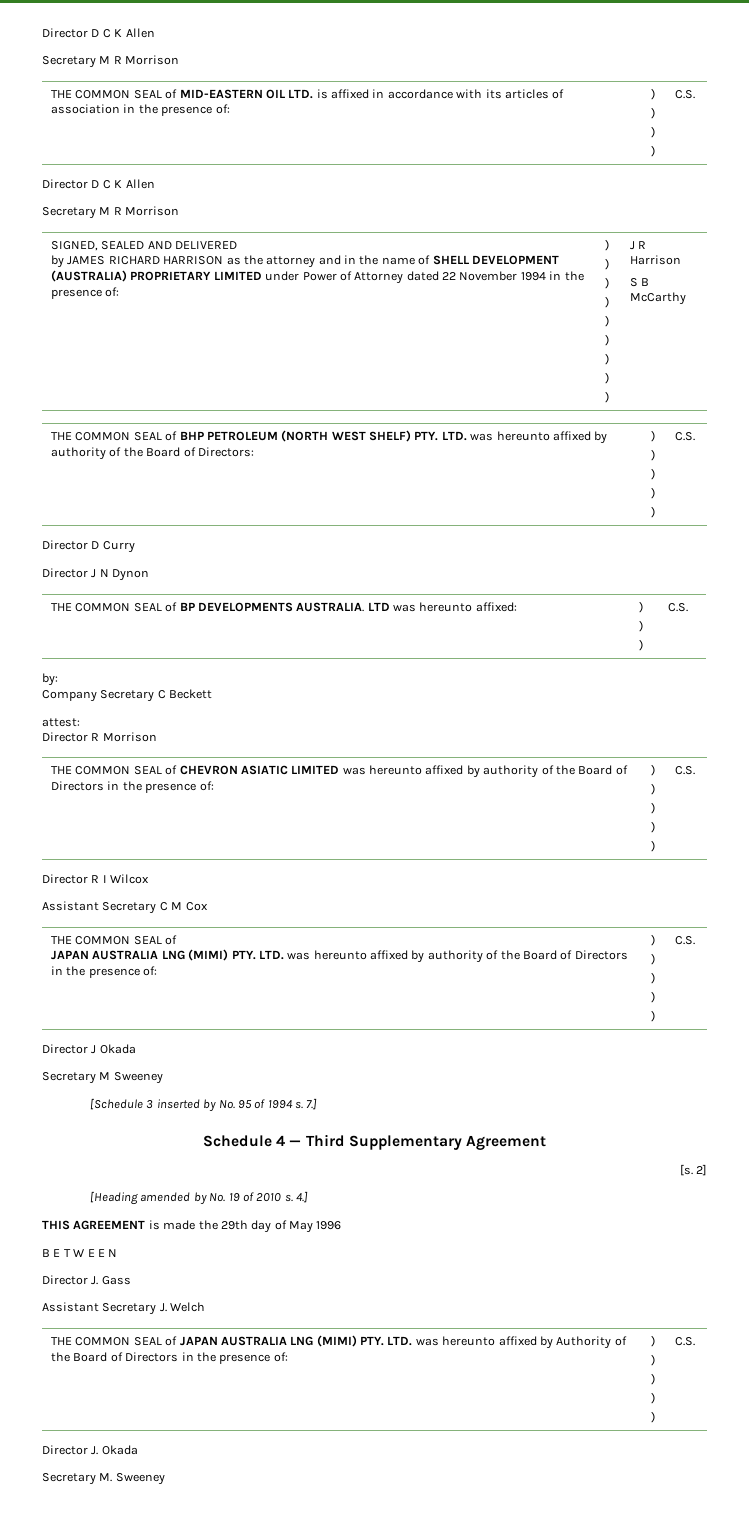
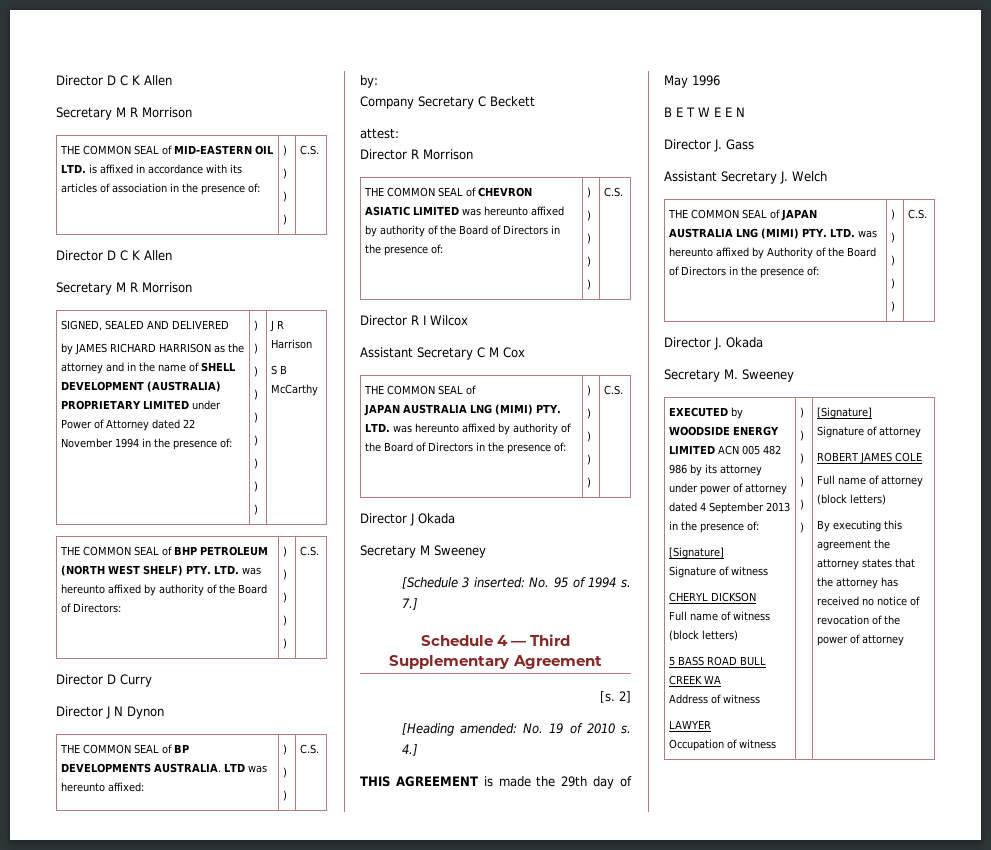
- [Schedule 3 inserted by No. 95 of 1994 s.
+ [Schedule 3 inserted: No. 95 of 1994 s.
- [Heading amended by No. 19 of 2010 s.
+ [Heading amended: No. 19 of 2010 s.
+ EXECUTED by WOODSIDE ENERGY LIMITED ACN 005 482 986 by its attorney under power of attorney dated 4 September 2013 in the presence of:
+ [Signature]
+ Signature of witness
+ CHERYL DICKSON
+ Full name of witness (block letters)
+ 5 BASS ROAD BULL CREEK WA
+ Address of witness
+ LAWYER
+ Occupation of witness | )
+ )
+ )
+ )
+ )
+ ) | [Signature]
+ Signature of attorney
+ ROBERT JAMES COLE
+ Full name of attorney (block letters)
+ By executing this agreement the attorney states that the attorney has received no notice of revocation of the power of attorney

